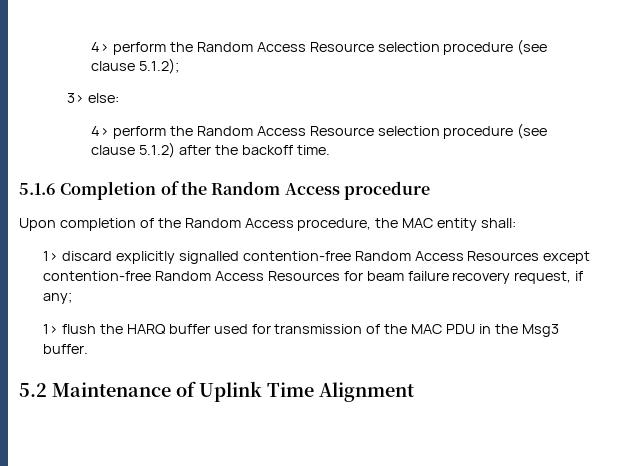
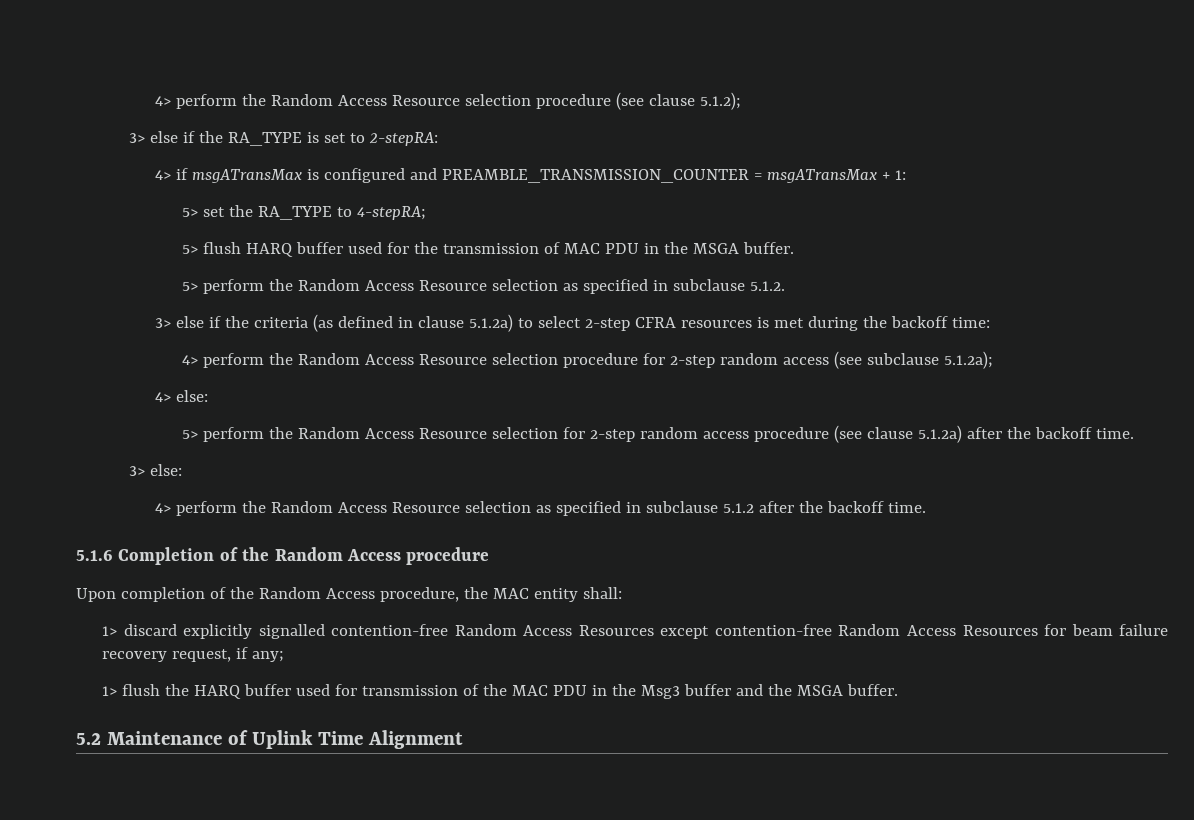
+ 3> else if the RA_TYPE is set to 2-stepRA:
+ 4> if msgATransMax is configured and PREAMBLE_TRANSMISSION_COUNTER = msgATransMax + 1:
+ 5> set the RA_TYPE to 4-stepRA;
+ 5> flush HARQ buffer used for the transmission of MAC PDU in the MSGA buffer.
+ 5> perform the Random Access Resource selection as specified in subclause 5.1.2.
+ 3> else if the criteria (as defined in clause 5.1.2a) to select 2-step CFRA resources is met during the backoff time:
+ 4> perform the Random Access Resource selection procedure for 2-step random access (see subclause 5.1.2a);
+ 4> else:
+ 5> perform the Random Access Resource selection for 2-step random access procedure (see clause 5.1.2a) after the backoff time.
- 4> perform the Random Access Resource selection procedure (see clause 5.1.2) after the backoff time.
+ 4> perform the Random Access Resource selection as specified in subclause 5.1.2 after the backoff time.
- 1> flush the HARQ buffer used for transmission of the MAC PDU in the Msg3 buffer.
+ 1> flush the HARQ buffer used for transmission of the MAC PDU in the Msg3 buffer and the MSGA buffer.

